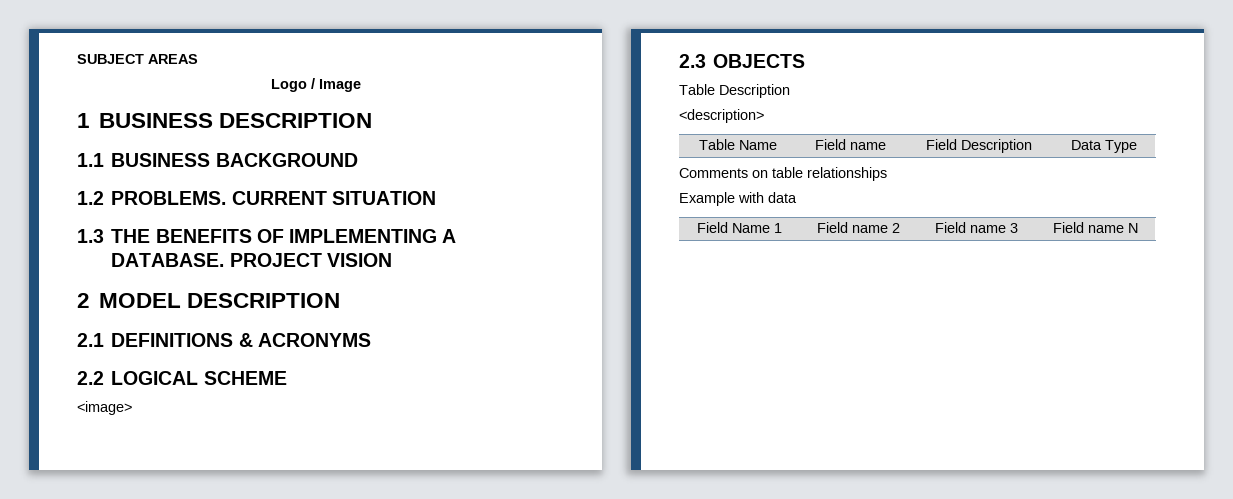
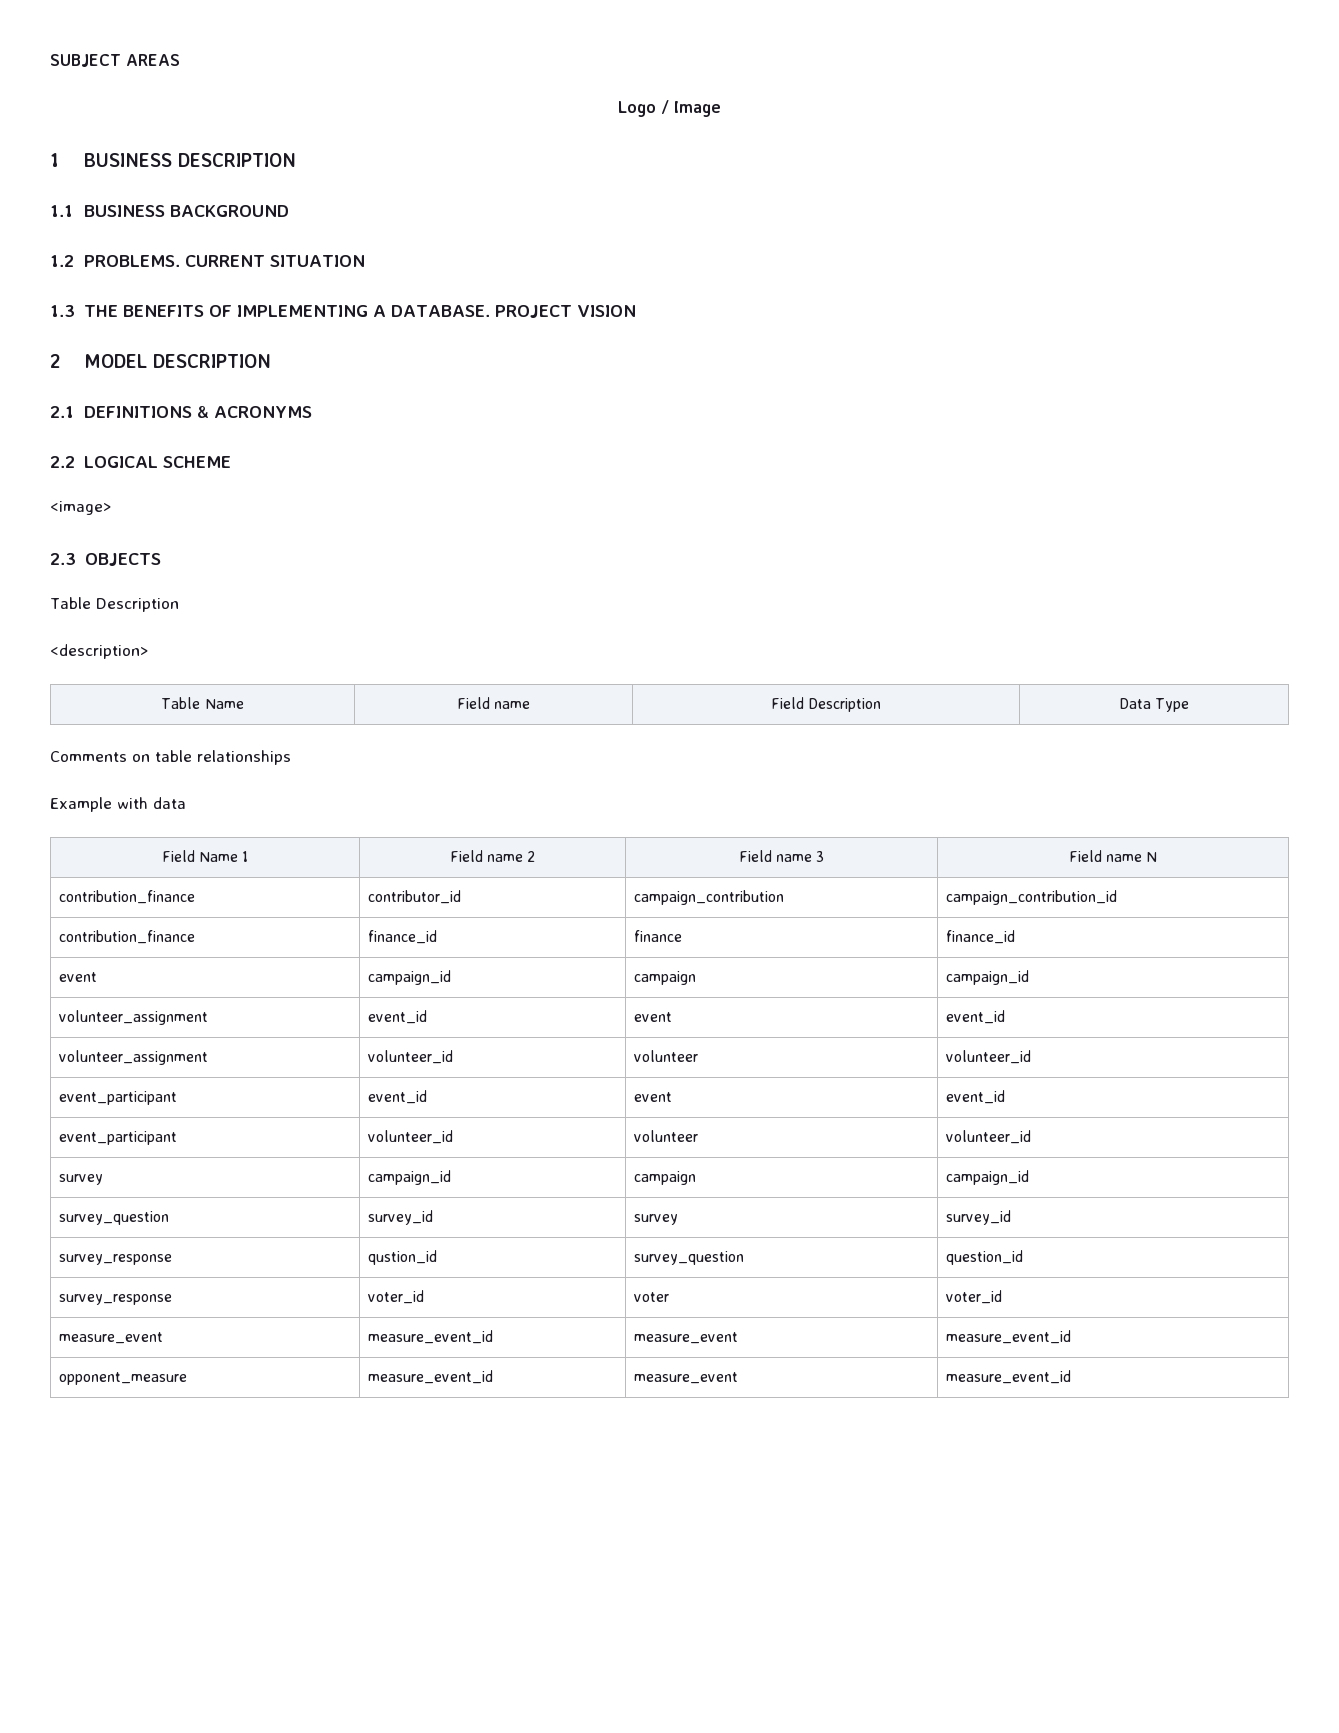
+ contribution_finance | contributor_id | campaign_contribution | campaign_contribution_id
+ contribution_finance | finance_id | finance | finance_id
+ event | campaign_id | campaign | campaign_id
+ volunteer_assignment | event_id | event | event_id
+ volunteer_assignment | volunteer_id | volunteer | volunteer_id
+ event_participant | event_id | event | event_id
+ event_participant | volunteer_id | volunteer | volunteer_id
+ survey | campaign_id | campaign | campaign_id
+ survey_question | survey_id | survey | survey_id
+ survey_response | qustion_id | survey_question | question_id
+ survey_response | voter_id | voter | voter_id
+ measure_event | measure_event_id | measure_event | measure_event_id
+ opponent_measure | measure_event_id | measure_event | measure_event_id

